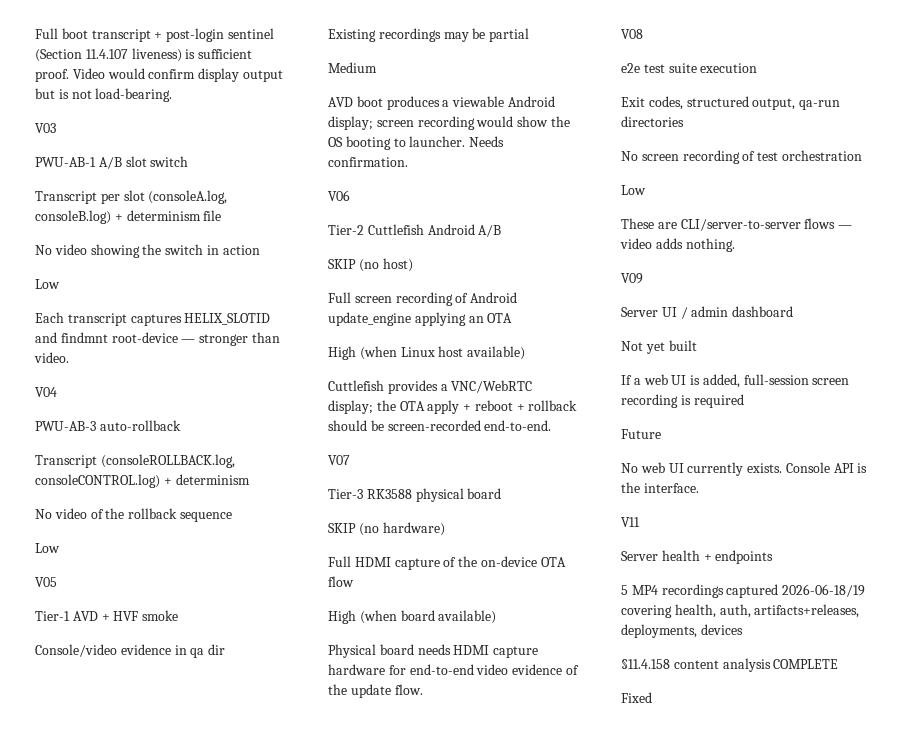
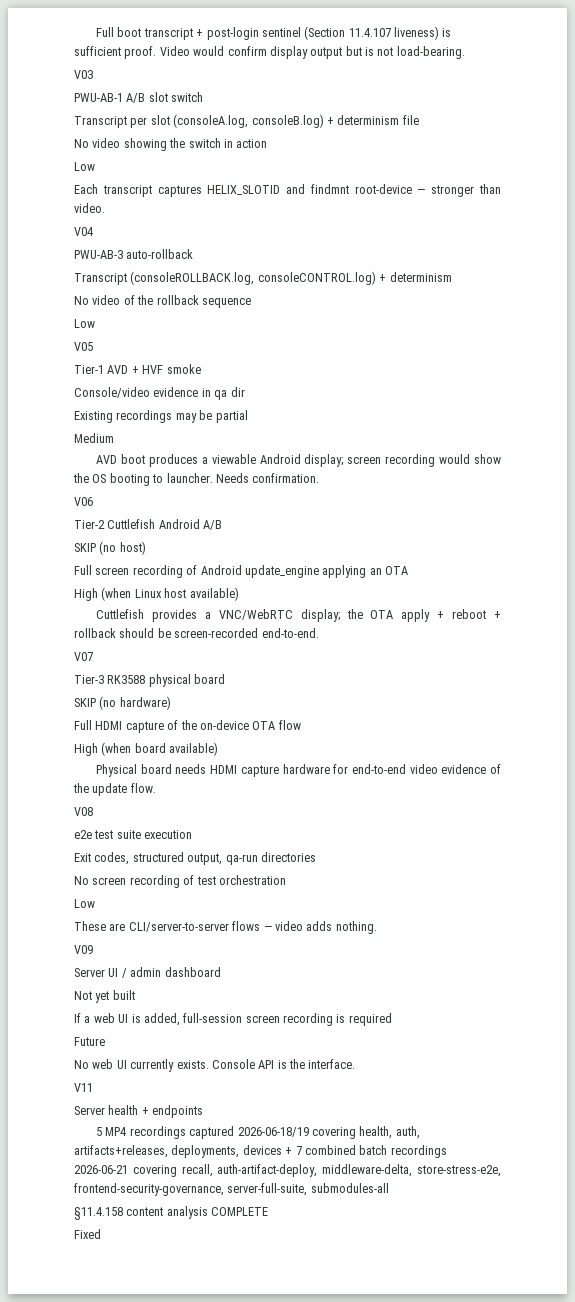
- 5 MP4 recordings captured 2026-06-18/19 covering health, auth, artifacts+releases, deployments, devices
+ 5 MP4 recordings captured 2026-06-18/19 covering health, auth, artifacts+releases, deployments, devices + 7 combined batch recordings 2026-06-21 covering recall, auth-artifact-deploy, middleware-delta, store-stress-e2e, frontend-security-governance, server-full-suite, submodules-all

